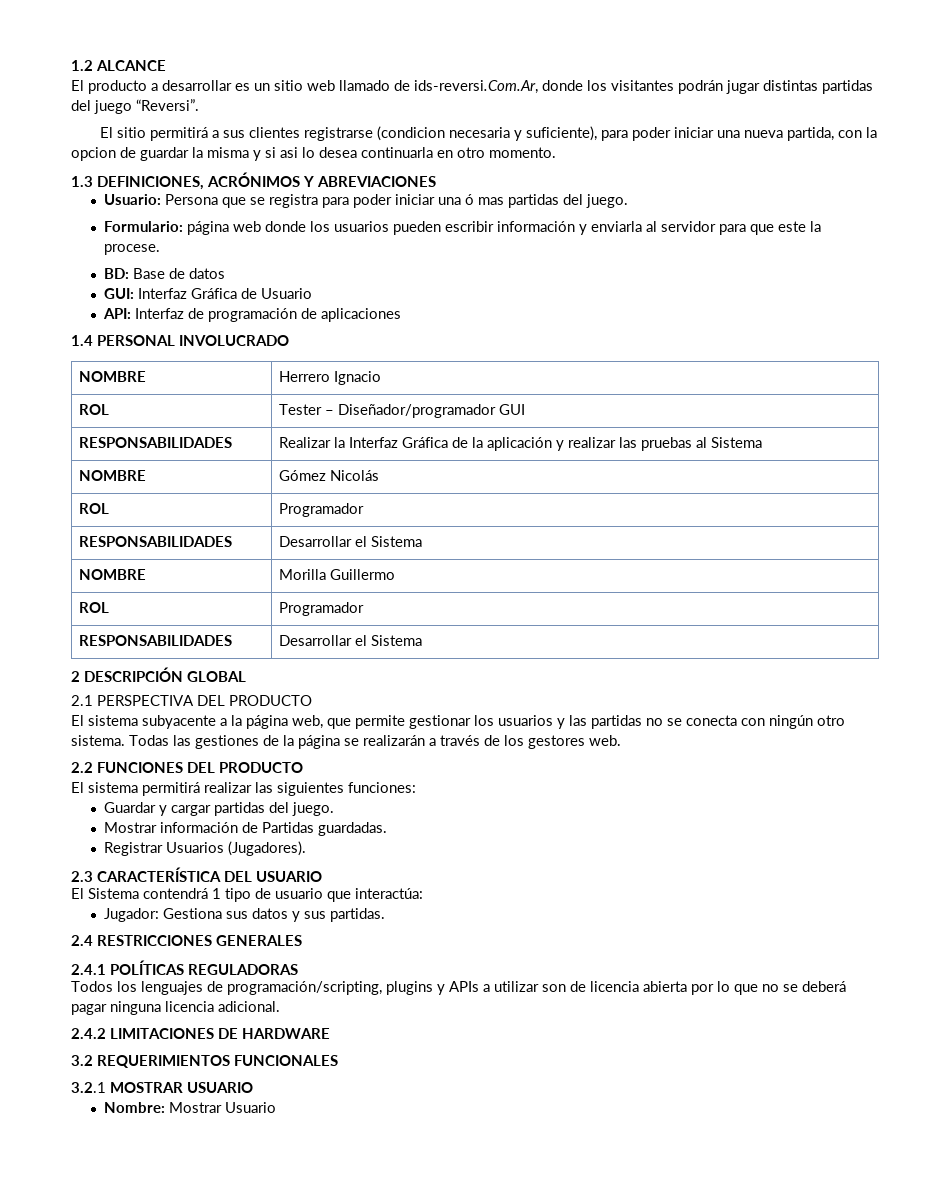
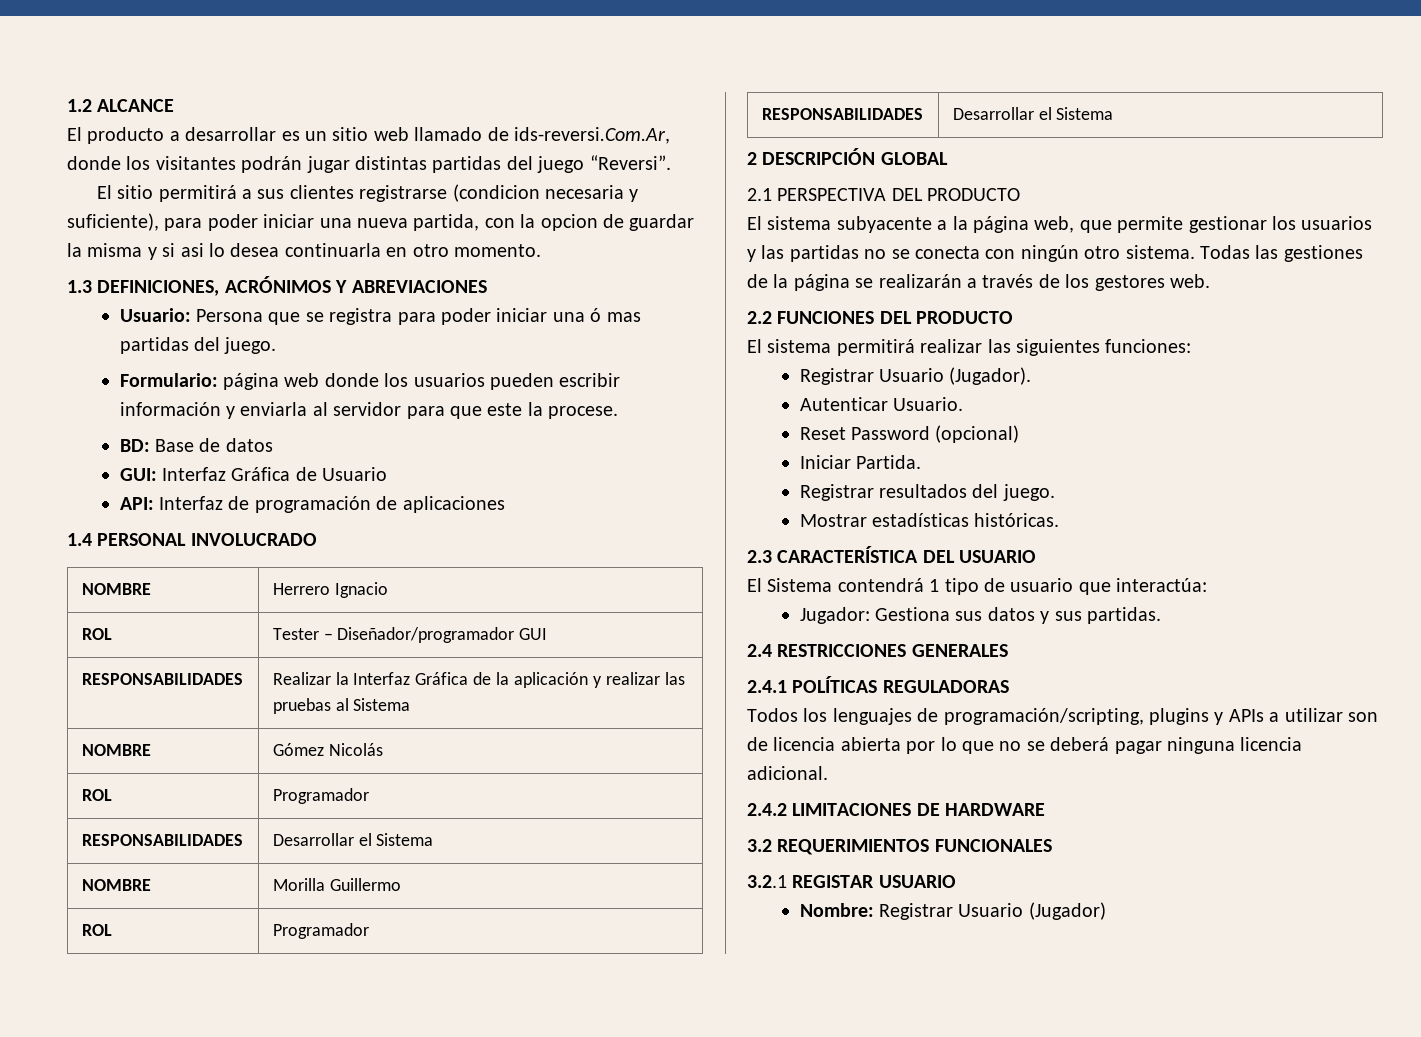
- Guardar y cargar partidas del juego.
- Mostrar información de Partidas guardadas.
- Registrar Usuarios (Jugadores).
+ Registrar Usuario (Jugador).
+ Autenticar Usuario.
+ Reset Password (opcional)
+ Iniciar Partida.
+ Registrar resultados del juego.
+ Mostrar estadísticas históricas.
- 3.2.1 MOSTRAR USUARIO
+ 3.2.1 REGISTAR USUARIO
- Nombre: Mostrar Usuario
+ Nombre: Registrar Usuario (Jugador)

